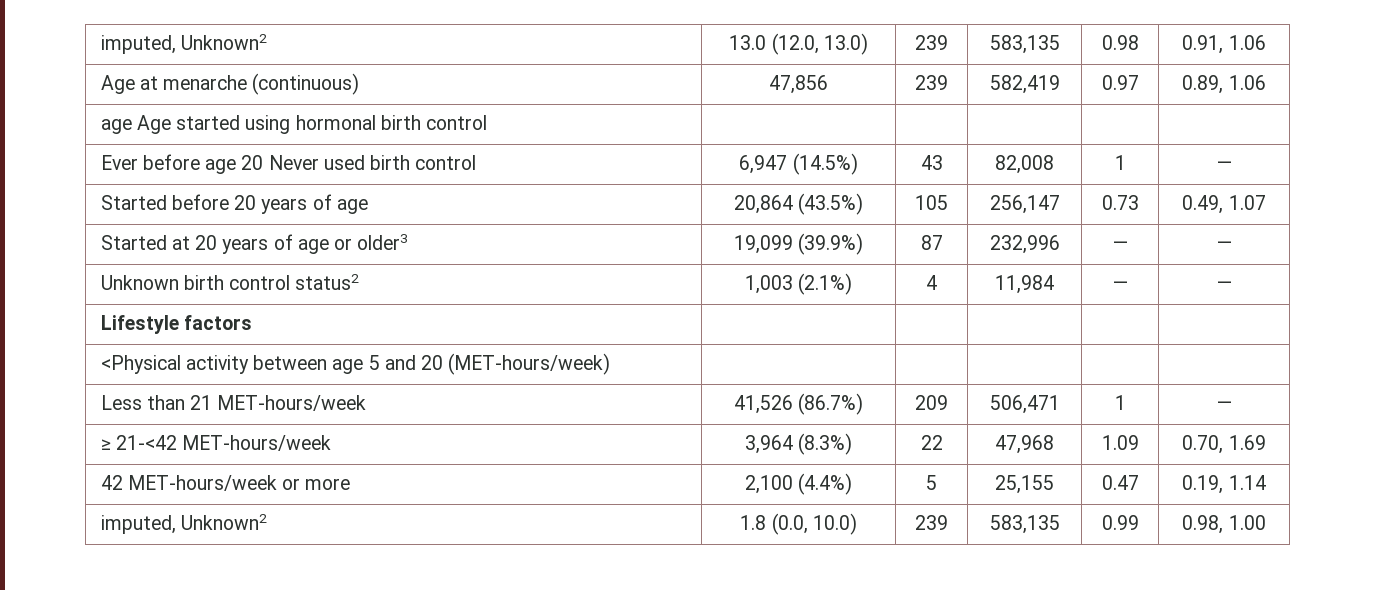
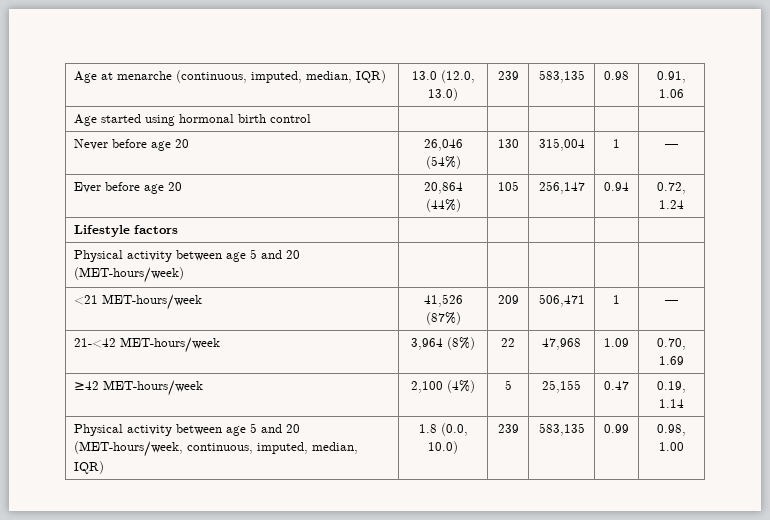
- imputed, Unknown2 | 13.0 (12.0, 13.0) | 239 | 583,135 | 0.98 | 0.91, 1.06
+ Age at menarche (continuous, imputed, median, IQR) | 13.0 (12.0, 13.0) | 239 | 583,135 | 0.98 | 0.91, 1.06
- Age at menarche (continuous) | 47,856 | 239 | 582,419 | 0.97 | 0.89, 1.06
- age Age started using hormonal birth control | | | | |
+ Age started using hormonal birth control | | | | |
- Ever before age 20 Never used birth control | 6,947 (14.5%) | 43 | 82,008 | 1 | —
- Started before 20 years of age | 20,864 (43.5%) | 105 | 256,147 | 0.73 | 0.49, 1.07
- Started at 20 years of age or older3 | 19,099 (39.9%) | 87 | 232,996 | — | —
- Unknown birth control status2 | 1,003 (2.1%) | 4 | 11,984 | — | —
+ Never before age 20 | 26,046 (54%) | 130 | 315,004 | 1 | —
+ Ever before age 20 | 20,864 (44%) | 105 | 256,147 | 0.94 | 0.72, 1.24
- <Physical activity between age 5 and 20 (MET-hours/week) | | | | |
+ Physical activity between age 5 and 20 (MET-hours/week) | | | | |
- Less than 21 MET-hours/week | 41,526 (86.7%) | 209 | 506,471 | 1 | —
+ <21 MET-hours/week | 41,526 (87%) | 209 | 506,471 | 1 | —
- ≥ 21-<42 MET-hours/week | 3,964 (8.3%) | 22 | 47,968 | 1.09 | 0.70, 1.69
+ 21-<42 MET-hours/week | 3,964 (8%) | 22 | 47,968 | 1.09 | 0.70, 1.69
- 42 MET-hours/week or more | 2,100 (4.4%) | 5 | 25,155 | 0.47 | 0.19, 1.14
+ ≥42 MET-hours/week | 2,100 (4%) | 5 | 25,155 | 0.47 | 0.19, 1.14
- imputed, Unknown2 | 1.8 (0.0, 10.0) | 239 | 583,135 | 0.99 | 0.98, 1.00
+ Physical activity between age 5 and 20 (MET-hours/week, continuous, imputed, median, IQR) | 1.8 (0.0, 10.0) | 239 | 583,135 | 0.99 | 0.98, 1.00

